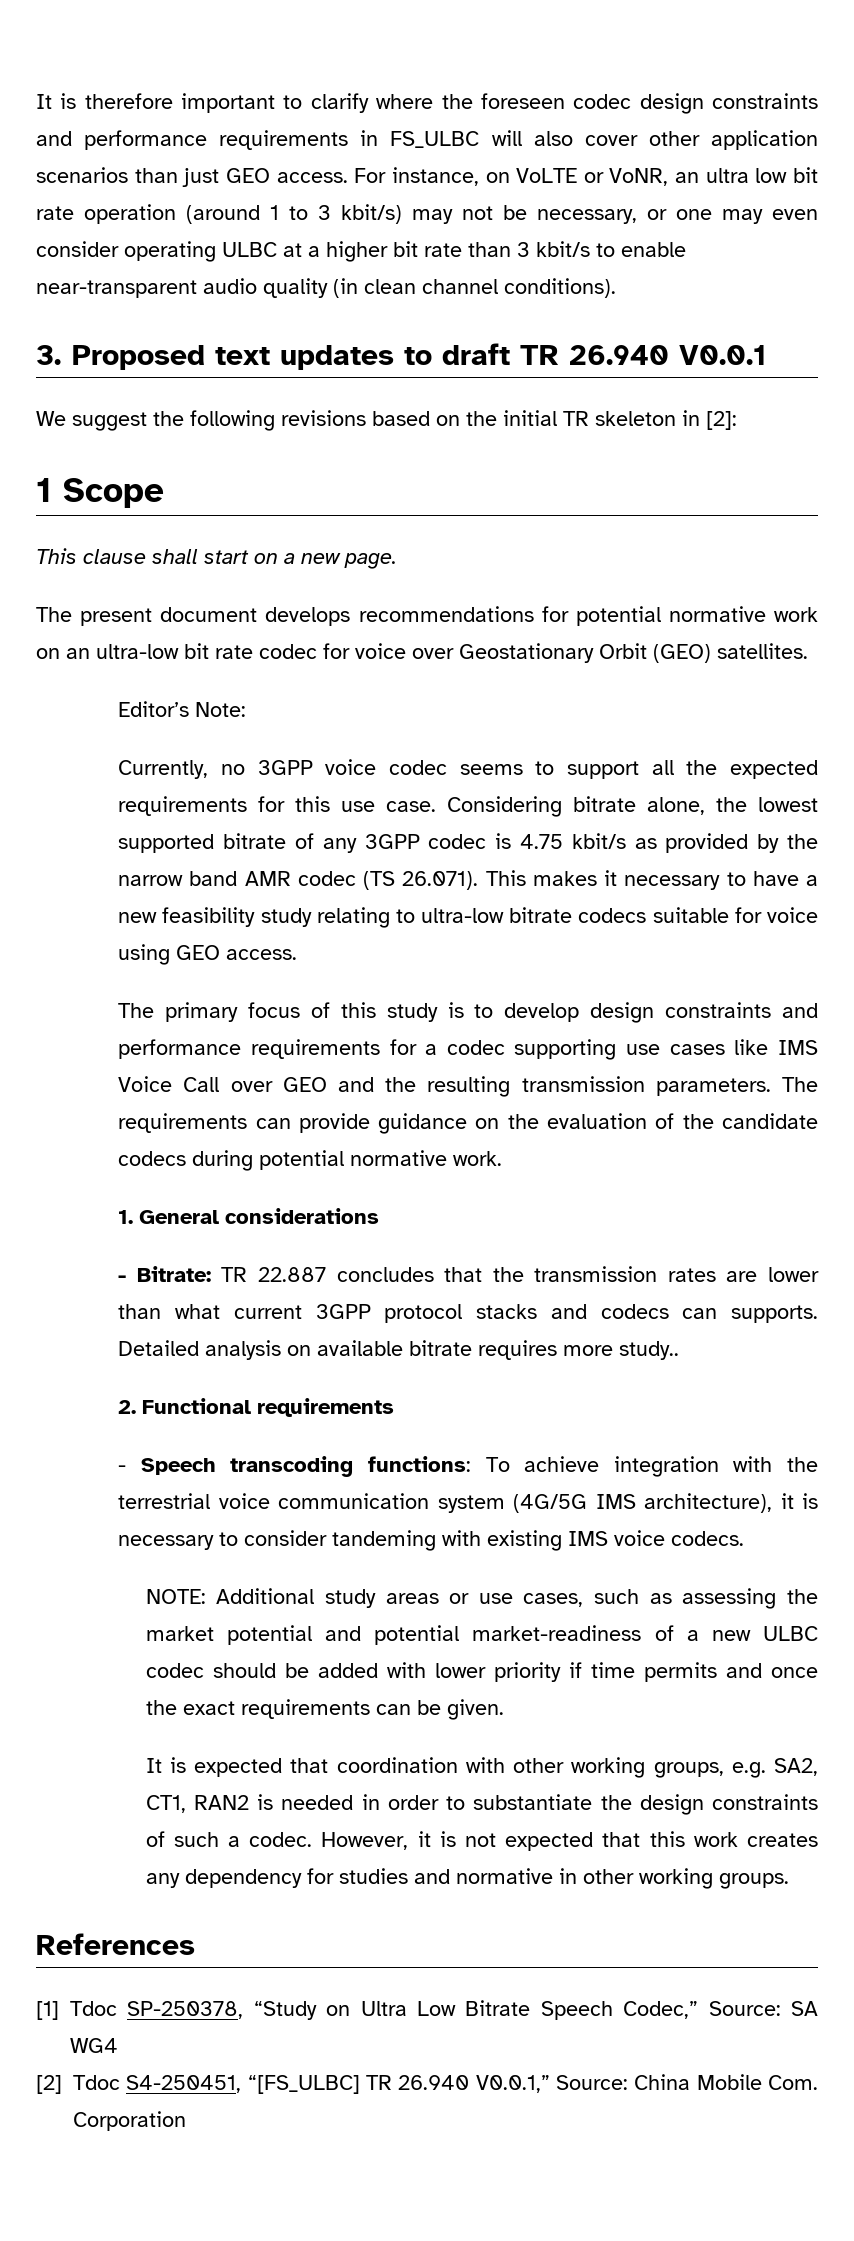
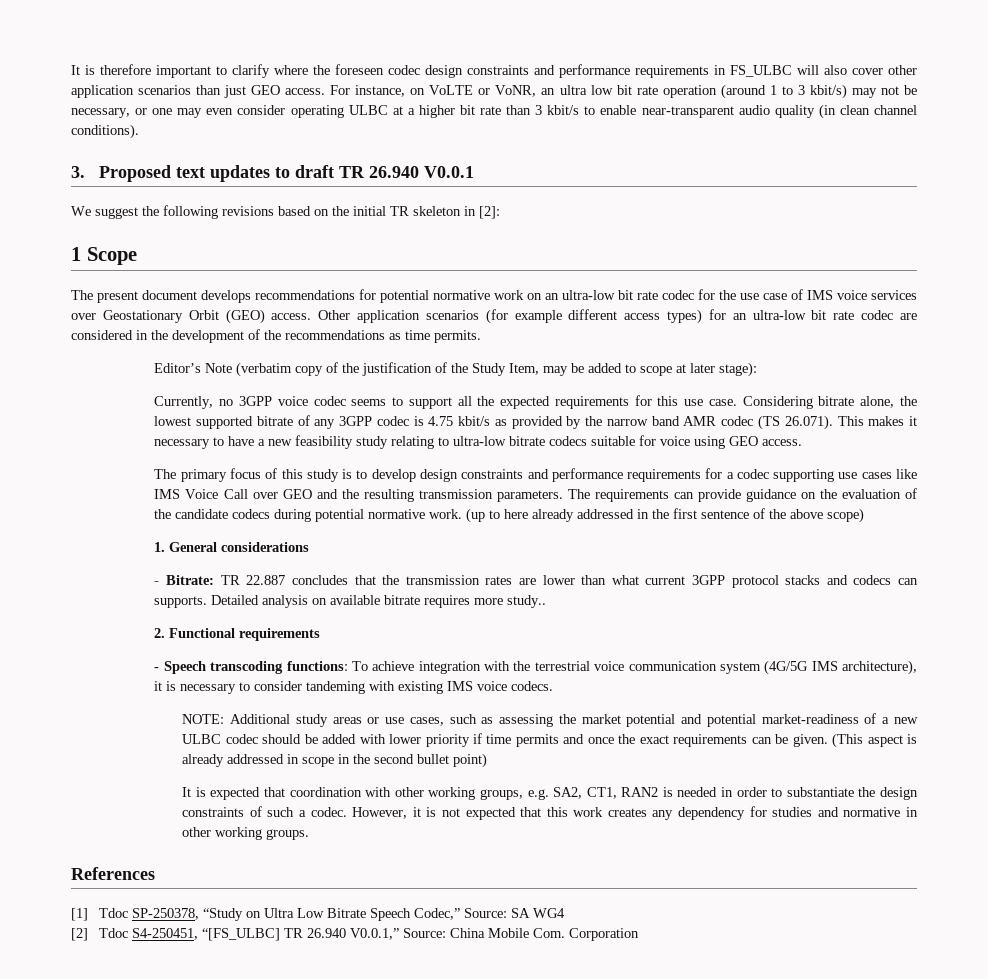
- This clause shall start on a new page.
- The present document develops recommendations for potential normative work on an ultra-low bit rate codec for voice over Geostationary Orbit (GEO) satellites.
- Editor’s Note:
+ The present document develops recommendations for potential normative work on an ultra-low bit rate codec for the use case of IMS voice services over Geostationary Orbit (GEO) access. Other application scenarios (for example different access types) for an ultra-low bit rate codec are considered in the development of the recommendations as time permits.
+ Editor’s Note (verbatim copy of the justification of the Study Item, may be added to scope at later stage):
+ (up to here already addressed in the first sentence of the above scope)
+ (This aspect is already addressed in scope in the second bullet point)

